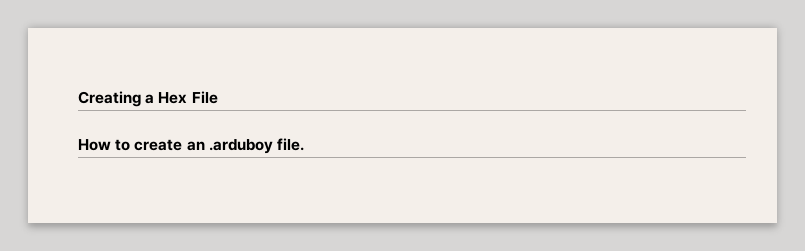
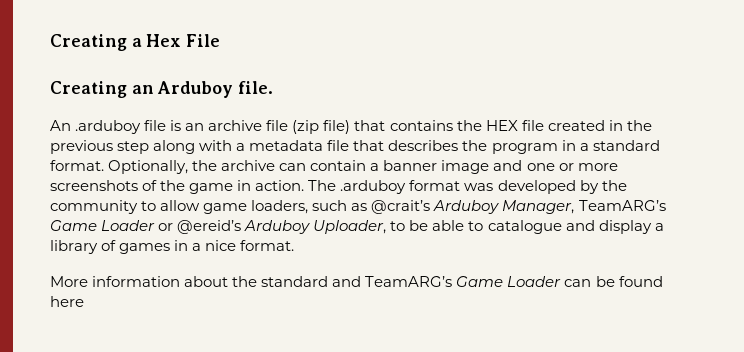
- How to create an .arduboy file.
+ Creating an Arduboy file.
+ An .arduboy file is an archive file (zip file) that contains the HEX file created in the previous step along with a metadata file that describes the program in a standard format. Optionally, the archive can contain a banner image and one or more screenshots of the game in action. The .arduboy format was developed by the community to allow game loaders, such as @crait’s Arduboy Manager, TeamARG’s Game Loader or @ereid’s Arduboy Uploader, to be able to catalogue and display a library of games in a nice format.
+ More information about the standard and TeamARG’s Game Loader can be found here

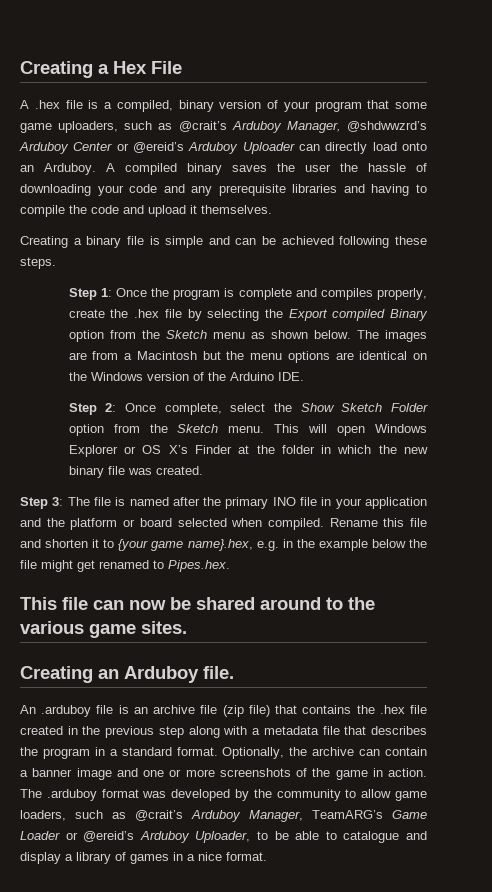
+ A .hex file is a compiled, binary version of your program that some game uploaders, such as @crait’s Arduboy Manager, @shdwwzrd’s Arduboy Center or @ereid’s Arduboy Uploader can directly load onto an Arduboy. A compiled binary saves the user the hassle of downloading your code and any prerequisite libraries and having to compile the code and upload it themselves.
+ Creating a binary file is simple and can be achieved following these steps.
+ Step 1: Once the program is complete and compiles properly, create the .hex file by selecting the Export compiled Binary option from the Sketch menu as shown below. The images are from a Macintosh but the menu options are identical on the Windows version of the Arduino IDE.
+ Step 2: Once complete, select the Show Sketch Folder option from the Sketch menu. This will open Windows Explorer or OS X’s Finder at the folder in which the new binary file was created.
+ Step 3: The file is named after the primary INO file in your application and the platform or board selected when compiled. Rename this file and shorten it to {your game name}.hex, e.g. in the example below the file might get renamed to Pipes.hex.
+ This file can now be shared around to the various game sites.
- An .arduboy file is an archive file (zip file) that contains the HEX file created in the previous step along with a metadata file that describes the program in a standard format.
+ An .arduboy file is an archive file (zip file) that contains the .hex file created in the previous step along with a metadata file that describes the program in a standard format.
- More information about the standard and TeamARG’s Game Loader can be found here

